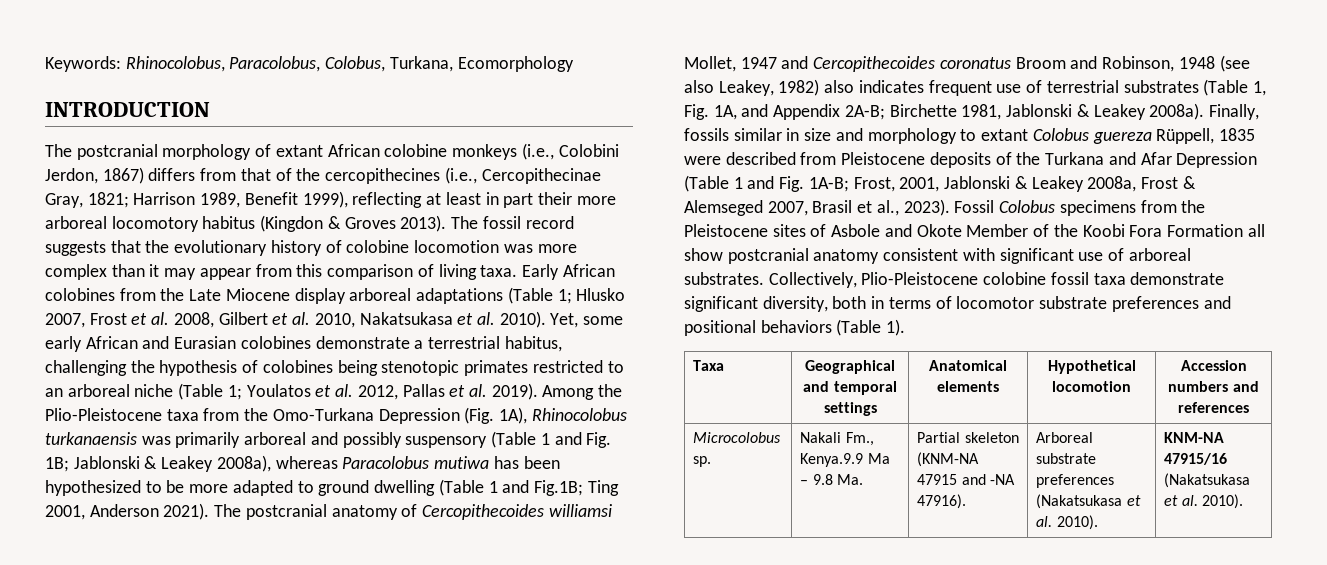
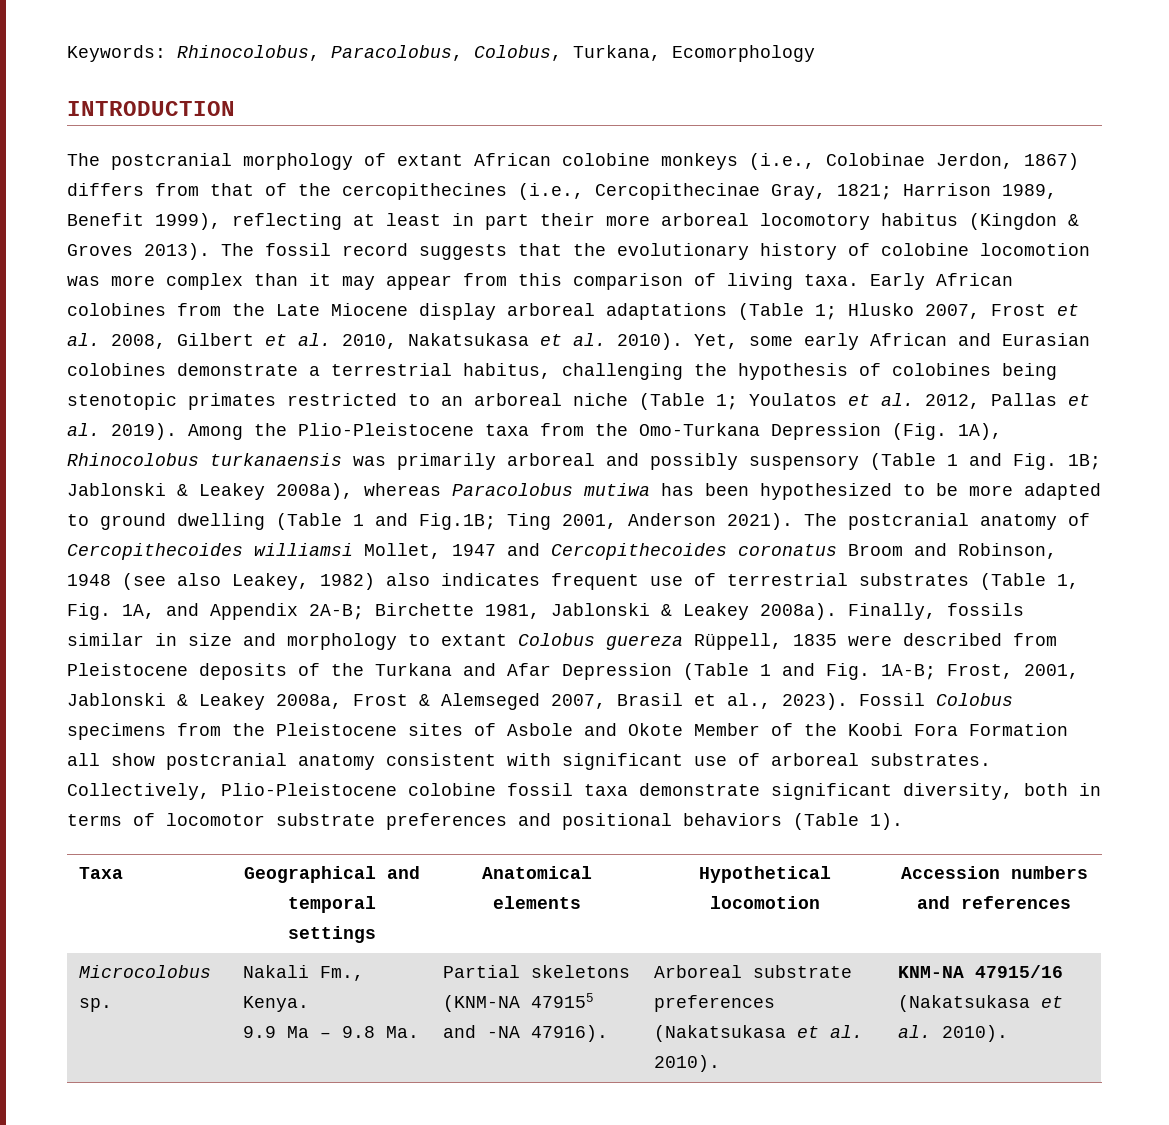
- The postcranial morphology of extant African colobine monkeys (i.e., Colobini Jerdon, 1867) differs from that of the cercopithecines (i.e., Cercopithecinae Gray, 1821; Harrison 1989, Benefit 1999), reflecting at least in part their more arboreal locomotory habitus (Kingdon & Groves 2013).
+ The postcranial morphology of extant African colobine monkeys (i.e., Colobinae Jerdon, 1867) differs from that of the cercopithecines (i.e., Cercopithecinae Gray, 1821; Harrison 1989, Benefit 1999), reflecting at least in part their more arboreal locomotory habitus (Kingdon & Groves 2013).
- Microcolobus sp. | Nakali Fm., Kenya.9.9 Ma – 9.8 Ma. | Partial skeleton (KNM-NA 47915 and -NA 47916). | Arboreal substrate preferences (Nakatsukasa et al. 2010). | KNM-NA 47915/16 (Nakatsukasa et al. 2010).
+ Microcolobus sp. | Nakali Fm., Kenya.
+ 9.9 Ma – 9.8 Ma. | Partial skeletons (KNM-NA 479155 and -NA 47916). | Arboreal substrate preferences (Nakatsukasa et al. 2010). | KNM-NA 47915/16 (Nakatsukasa et al. 2010).

